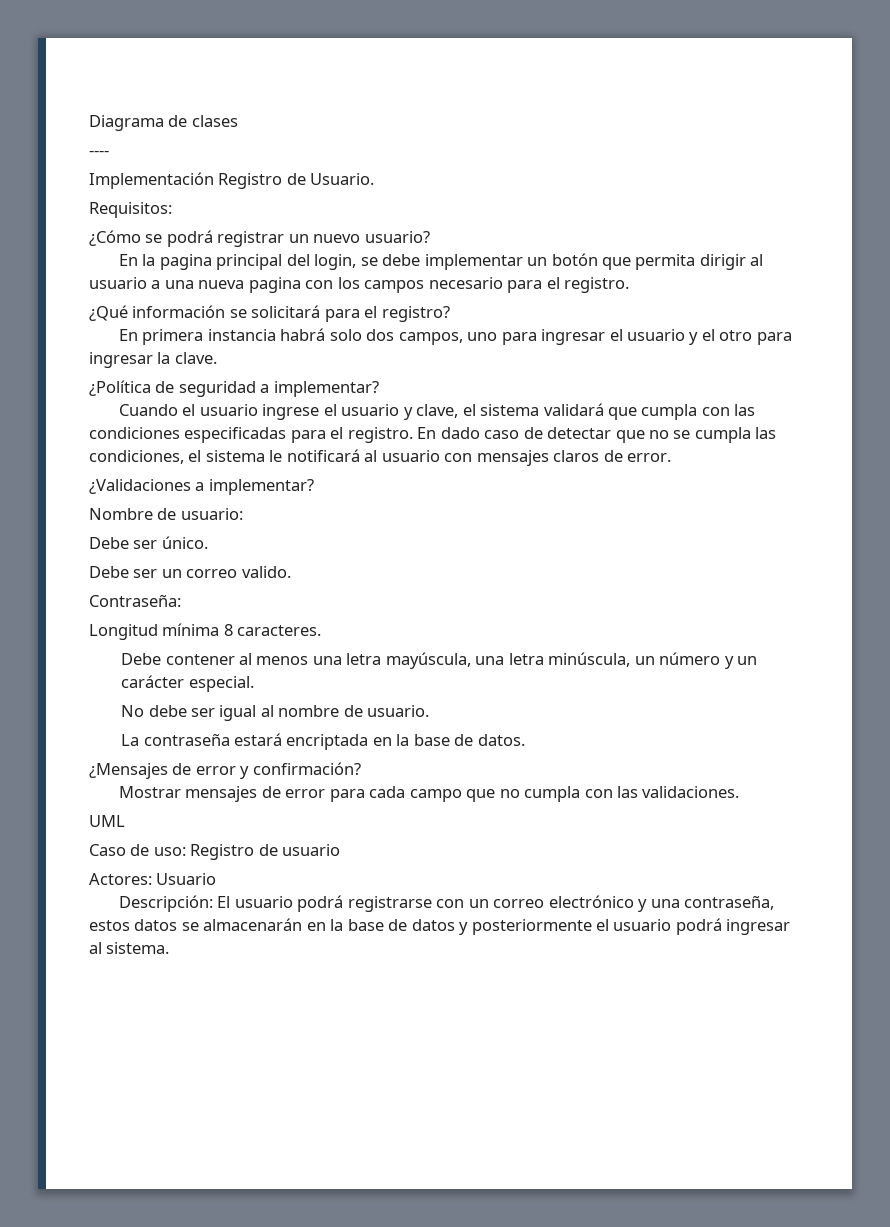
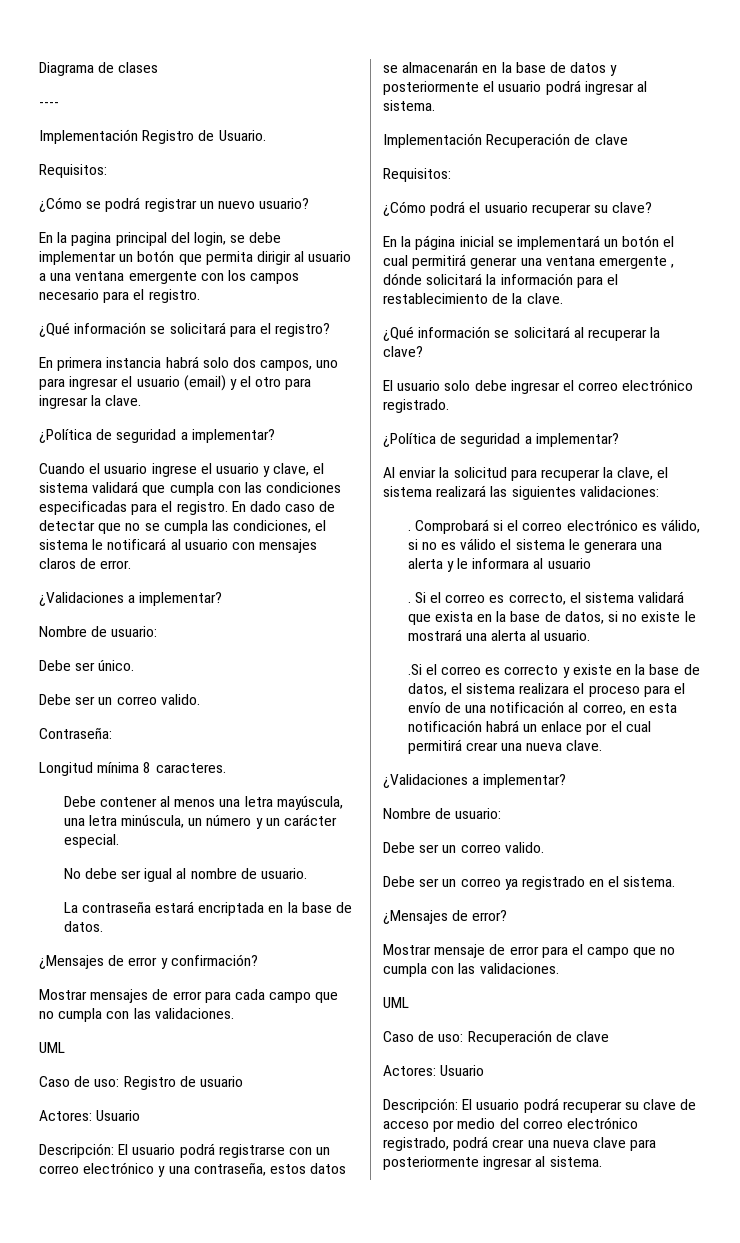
- En la pagina principal del login, se debe implementar un botón que permita dirigir al usuario a una nueva pagina con los campos necesario para el registro.
+ En la pagina principal del login, se debe implementar un botón que permita dirigir al usuario a una ventana emergente con los campos necesario para el registro.
- En primera instancia habrá solo dos campos, uno para ingresar el usuario y el otro para ingresar la clave.
+ En primera instancia habrá solo dos campos, uno para ingresar el usuario (email) y el otro para ingresar la clave.
+ Implementación Recuperación de clave
+ Requisitos:
+ ¿Cómo podrá el usuario recuperar su clave?
+ En la página inicial se implementará un botón el cual permitirá generar una ventana emergente , dónde solicitará la información para el restablecimiento de la clave.
+ ¿Qué información se solicitará al recuperar la clave?
+ El usuario solo debe ingresar el correo electrónico registrado.
+ ¿Política de seguridad a implementar?
+ Al enviar la solicitud para recuperar la clave, el sistema realizará las siguientes validaciones:
+ . Comprobará si el correo electrónico es válido, si no es válido el sistema le generara una alerta y le informara al usuario
+ . Si el correo es correcto, el sistema validará que exista en la base de datos, si no existe le mostrará una alerta al usuario.
+ .Si el correo es correcto y existe en la base de datos, el sistema realizara el proceso para el envío de una notificación al correo, en esta notificación habrá un enlace por el cual permitirá crear una nueva clave.
+ ¿Validaciones a implementar?
+ Nombre de usuario:
+ Debe ser un correo valido.
+ Debe ser un correo ya registrado en el sistema.
+ ¿Mensajes de error?
+ Mostrar mensaje de error para el campo que no cumpla con las validaciones.
+ UML
+ Caso de uso: Recuperación de clave
+ Actores: Usuario
+ Descripción: El usuario podrá recuperar su clave de acceso por medio del correo electrónico registrado, podrá crear una nueva clave para posteriormente ingresar al sistema.

